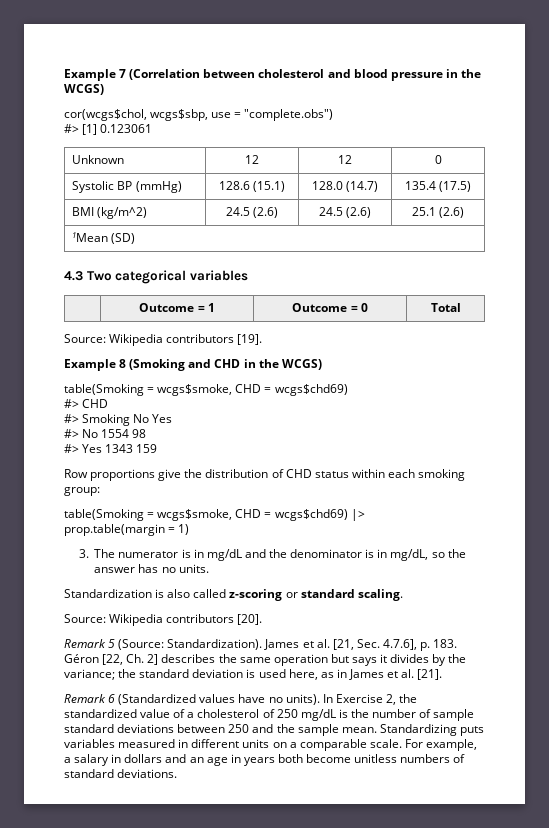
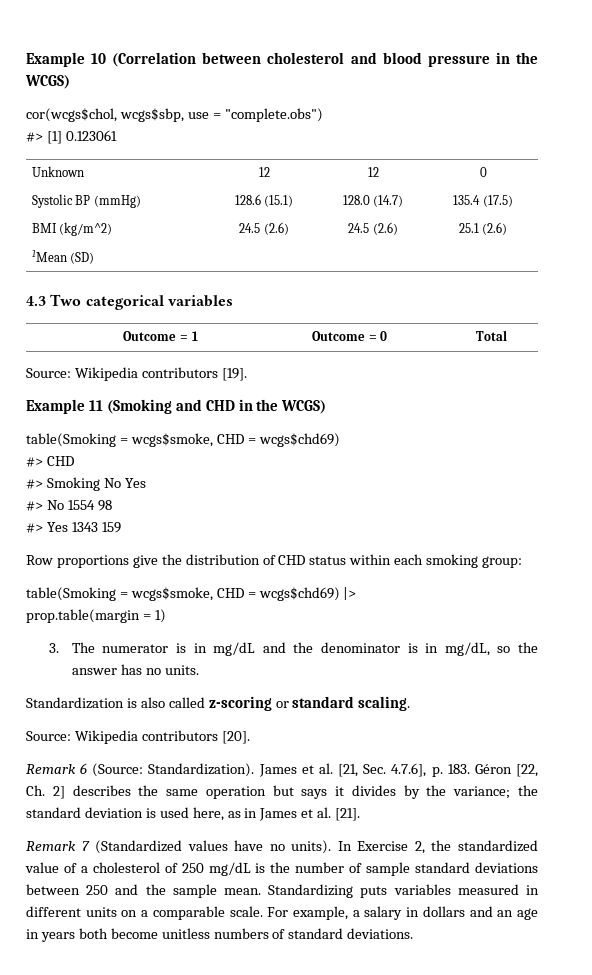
- Example 7 (Correlation between cholesterol and blood pressure in the WCGS)
+ Example 10 (Correlation between cholesterol and blood pressure in the WCGS)
- Example 8 (Smoking and CHD in the WCGS)
+ Example 11 (Smoking and CHD in the WCGS)
- Remark 5 (Source: Standardization).
+ Remark 6 (Source: Standardization).
- Remark 6 (Standardized values have no units).
+ Remark 7 (Standardized values have no units).

